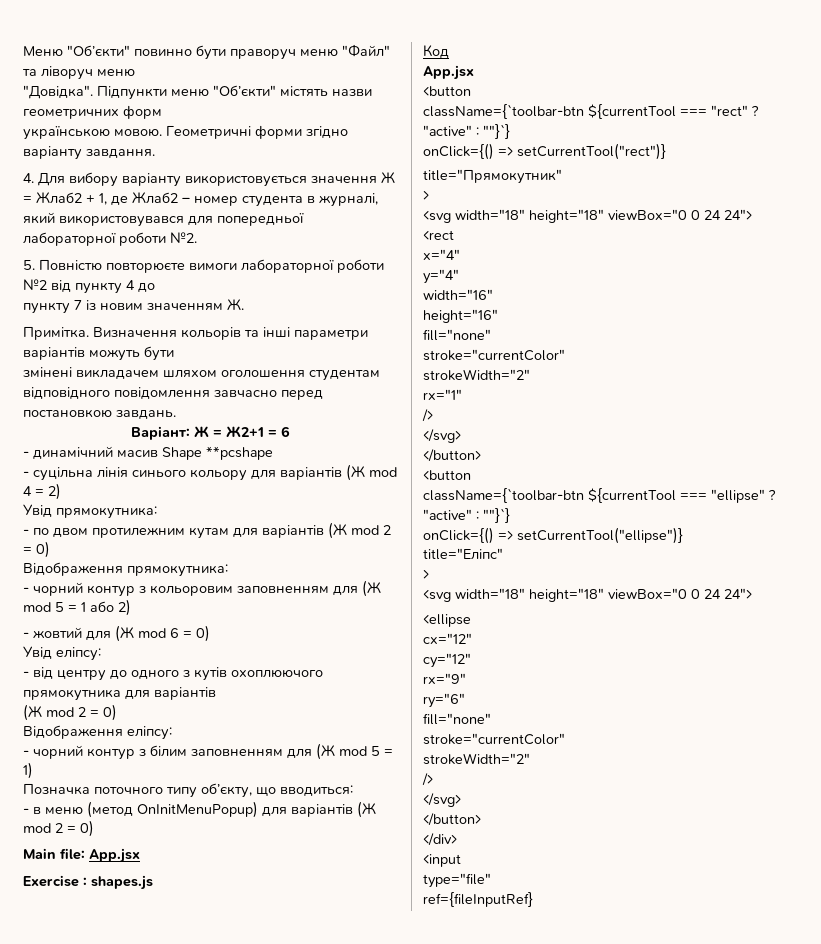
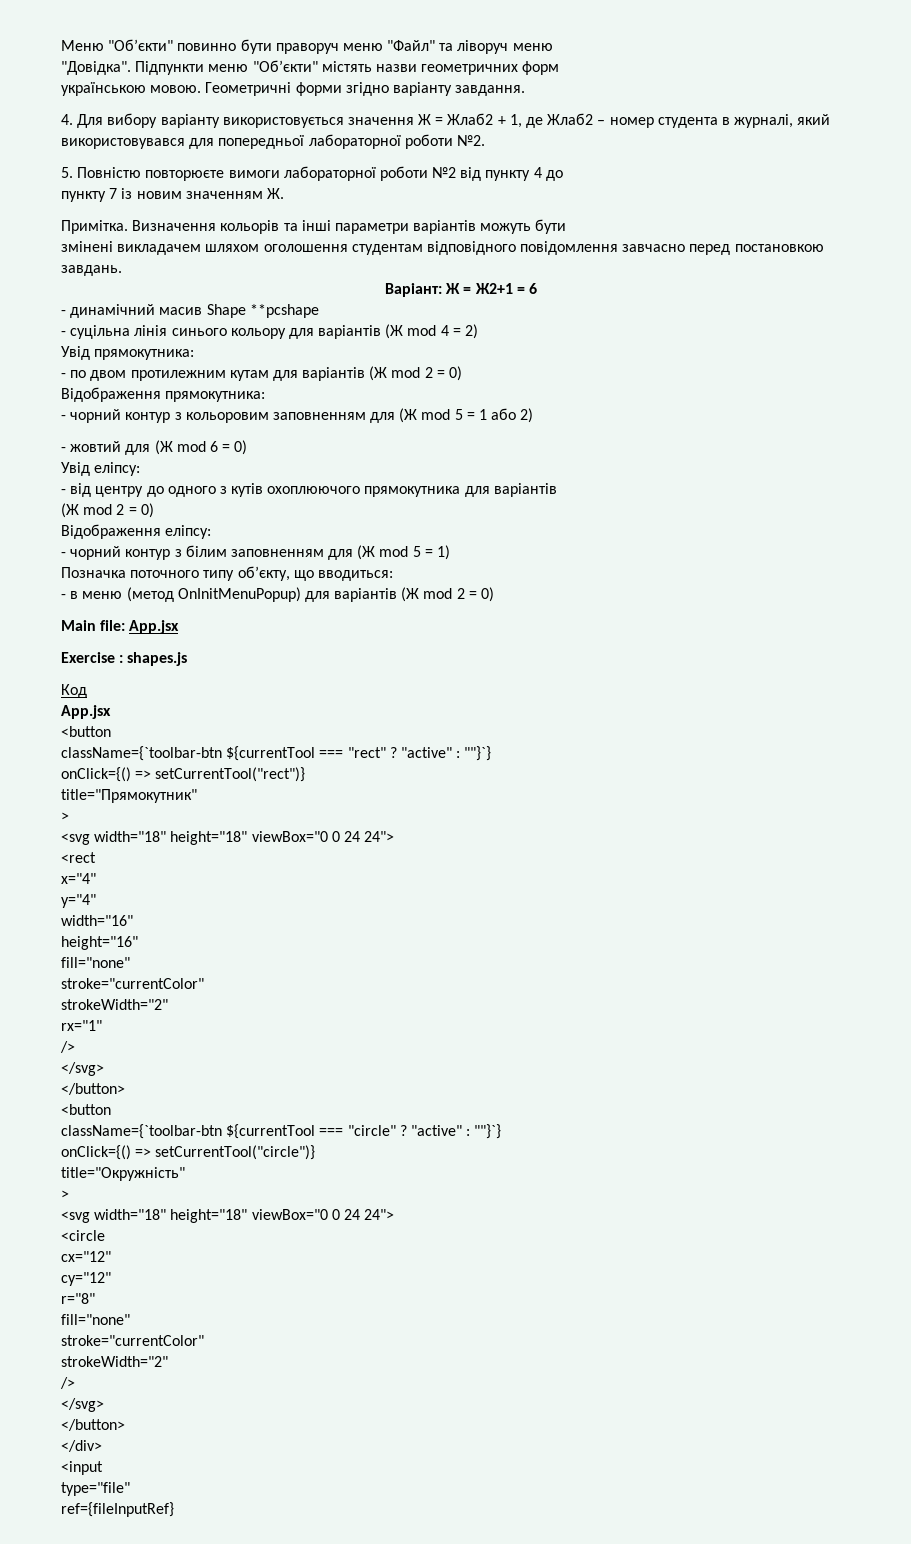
- className={`toolbar-btn ${currentTool === "ellipse" ? "active" : ""}`}
- onClick={() => setCurrentTool("ellipse")}
- title="Еліпс"
+ className={`toolbar-btn ${currentTool === "circle" ? "active" : ""}`}
+ onClick={() => setCurrentTool("circle")}
+ title="Окружність"
  >
  <svg width="18" height="18" viewBox="0 0 24 24">
- <ellipse
+ <circle
- rx="9"
- ry="6"
+ r="8"

